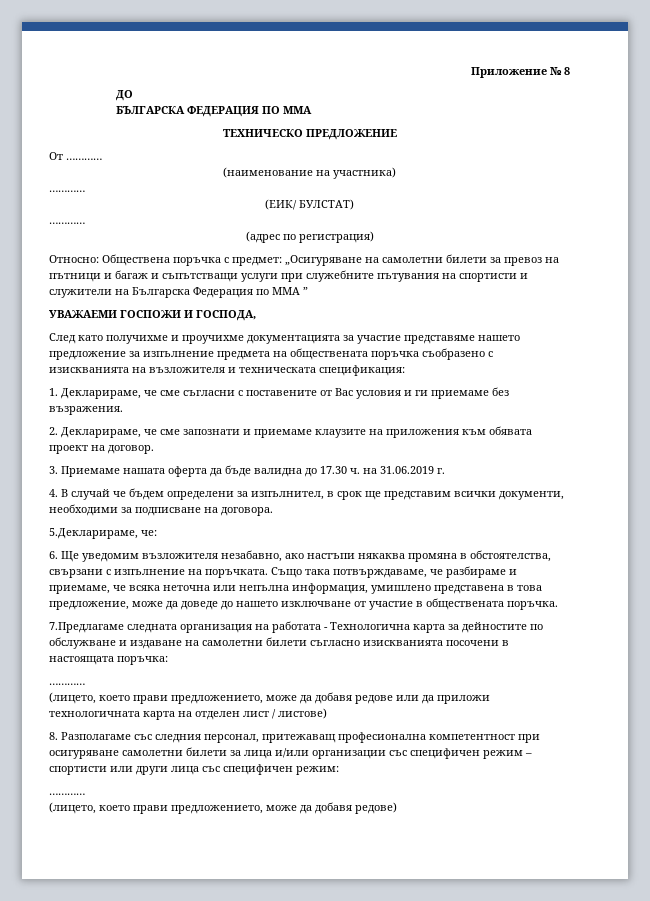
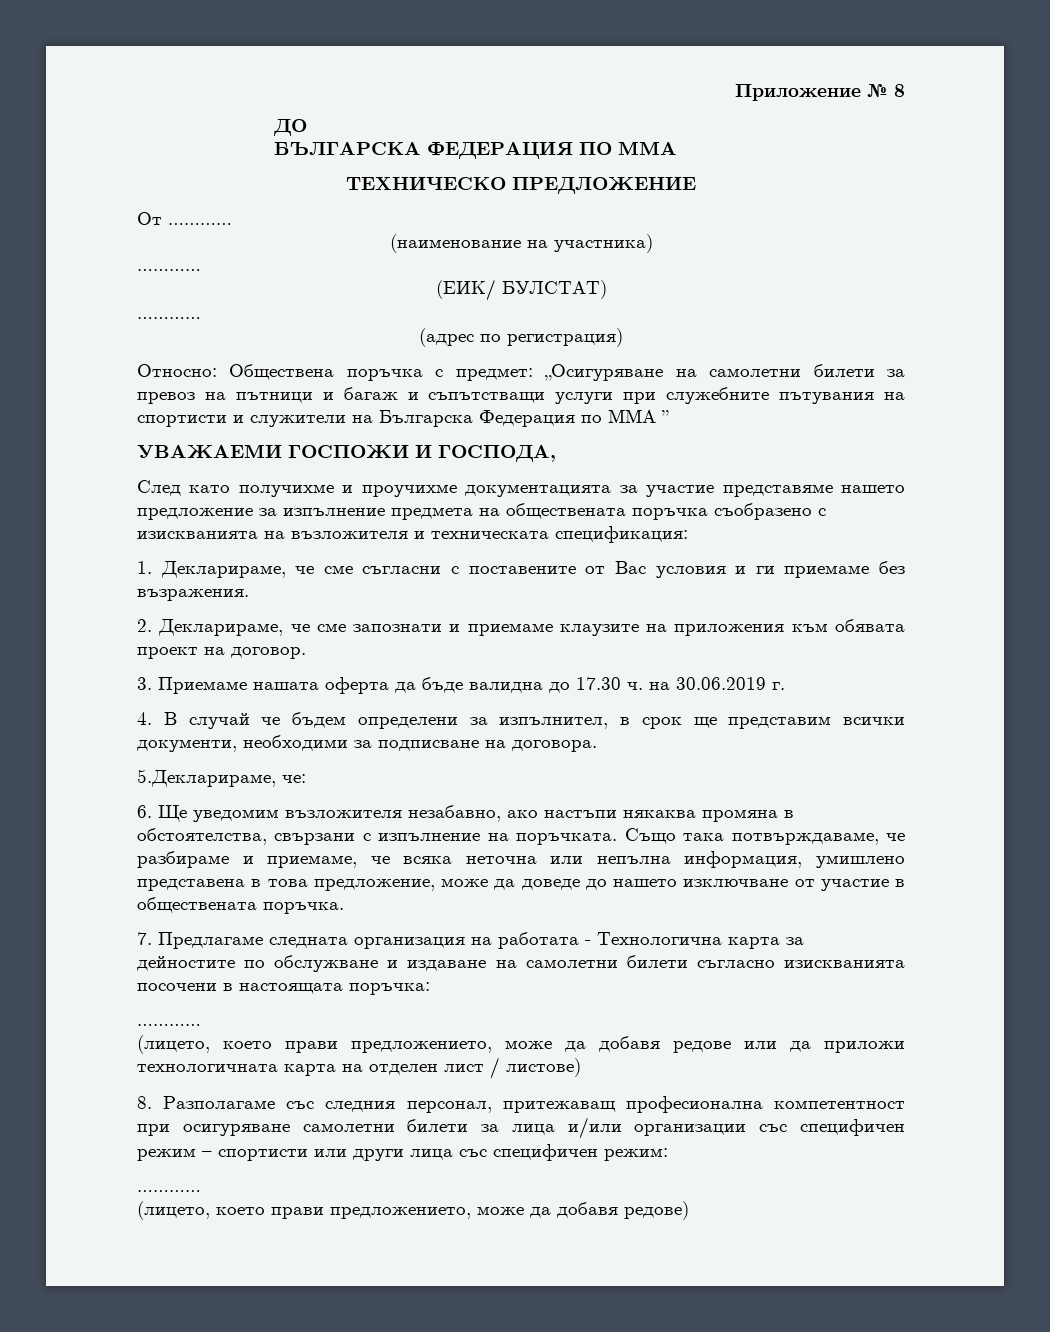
- 3. Приемаме нашата оферта да бъде валидна до 17.30 ч. на 31.06.2019 г.
+ 3. Приемаме нашата оферта да бъде валидна до 17.30 ч. на 30.06.2019 г.
- 7.Предлагаме следната организация на работата - Технологична карта за дейностите по обслужване и издаване на самолетни билети съгласно изискванията посочени в настоящата поръчка:
+ 7. Предлагаме следната организация на работата - Технологична карта за дейностите по обслужване и издаване на самолетни билети съгласно изискванията посочени в настоящата поръчка:

